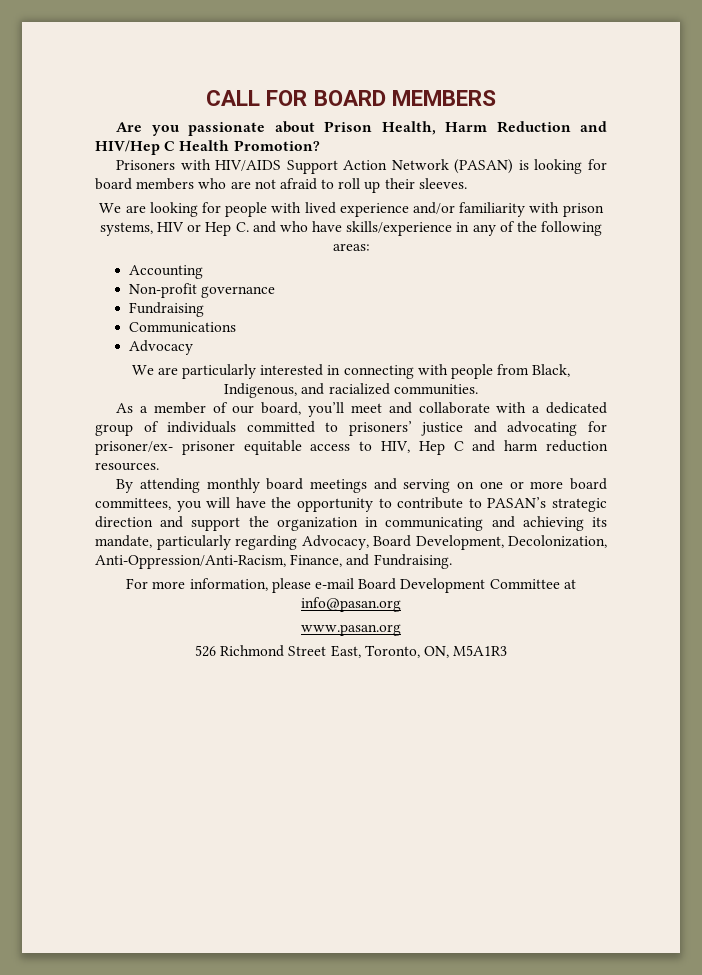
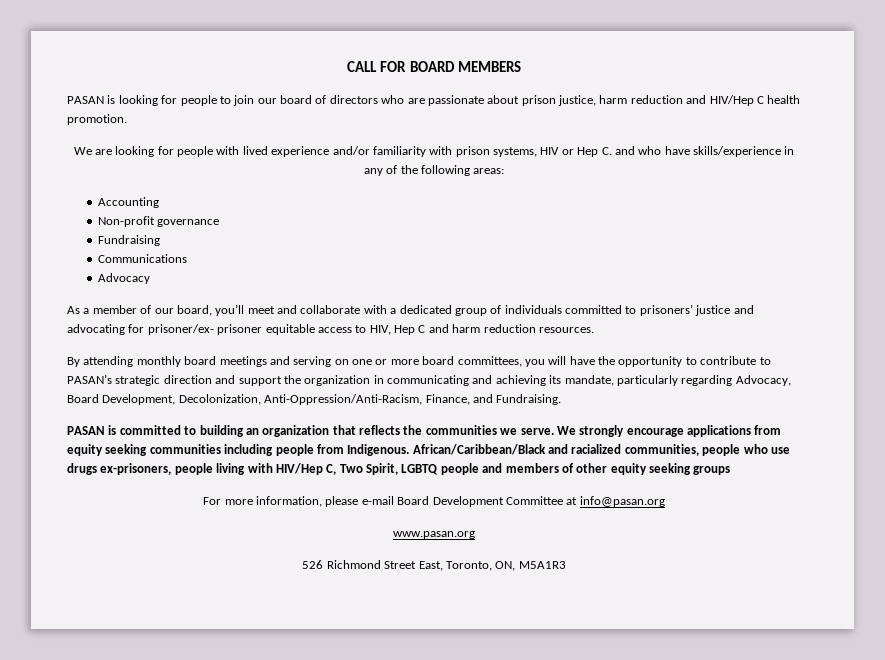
- Are you passionate about Prison Health, Harm Reduction and HIV/Hep C Health Promotion?
- Prisoners with HIV/AIDS Support Action Network (PASAN) is looking for board members who are not afraid to roll up their sleeves.
+ PASAN is looking for people to join our board of directors who are passionate about prison justice, harm reduction and HIV/Hep C health promotion.
- We are particularly interested in connecting with people from Black, Indigenous, and racialized communities.
+ PASAN is committed to building an organization that reflects the communities we serve. We strongly encourage applications from equity seeking communities including people from Indigenous. African/Caribbean/Black and racialized communities, people who use drugs ex-prisoners, people living with HIV/Hep C, Two Spirit, LGBTQ people and members of other equity seeking groups

